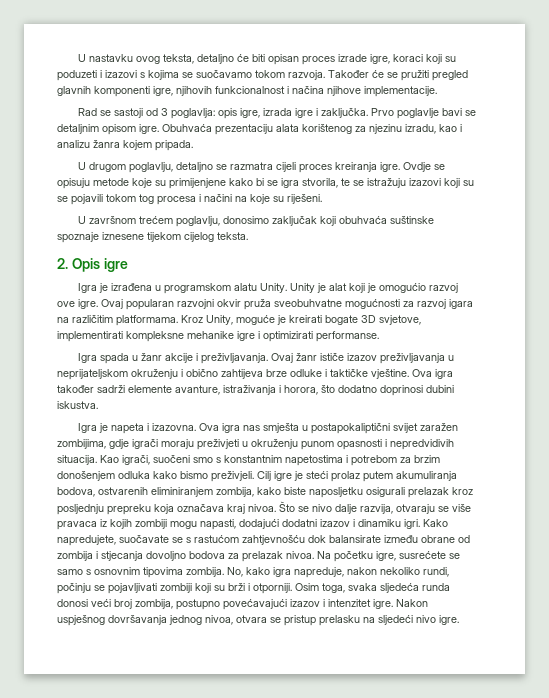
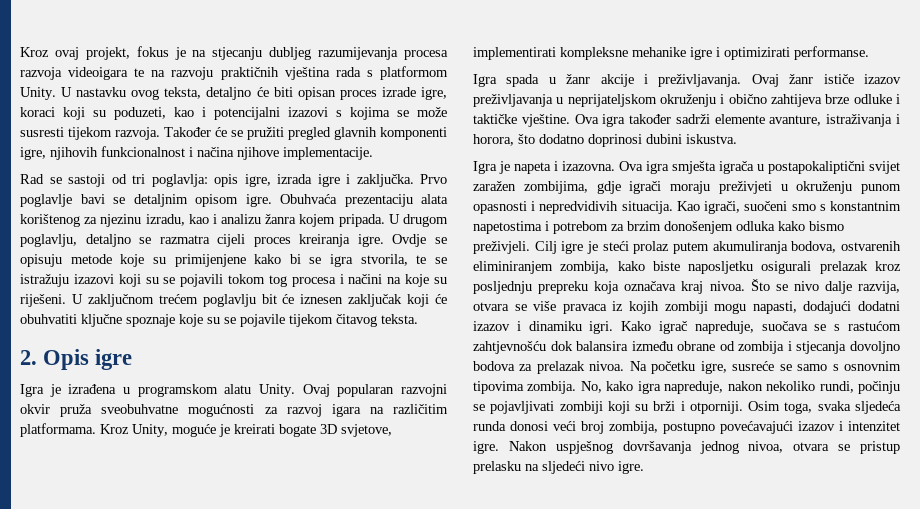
+ Kroz ovaj projekt, fokus je na stjecanju dubljeg razumijevanja procesa razvoja videoigara te na razvoju praktičnih vještina rada s platformom Unity.
- U nastavku ovog teksta, detaljno će biti opisan proces izrade igre, koraci koji su poduzeti i izazovi s kojima se suočavamo tokom razvoja.
+ U nastavku ovog teksta, detaljno će biti opisan proces izrade igre, koraci koji su poduzeti, kao i potencijalni izazovi s kojima se može susresti tijekom razvoja.
- Rad se sastoji od 3 poglavlja: opis igre, izrada igre i zaključka.
+ Rad se sastoji od tri poglavlja: opis igre, izrada igre i zaključka.
- Obuhvaća prezentaciju alata korištenog za njezinu izradu, kao i analizu žanra kojem pripada.
- U drugom poglavlju, detaljno se razmatra cijeli proces kreiranja igre.
+ Obuhvaća prezentaciju alata korištenog za njezinu izradu, kao i analizu žanra kojem pripada. U drugom poglavlju, detaljno se razmatra cijeli proces kreiranja igre.
- Ovdje se opisuju metode koje su primijenjene kako bi se igra stvorila, te se istražuju izazovi koji su se pojavili tokom tog procesa i načini na koje su riješeni.
- U završnom trećem poglavlju, donosimo zaključak koji obuhvaća suštinske spoznaje iznesene tijekom cijelog teksta.
+ Ovdje se opisuju metode koje su primijenjene kako bi se igra stvorila, te se istražuju izazovi koji su se pojavili tokom tog procesa i načini na koje su riješeni. U zaključnom trećem poglavlju bit će iznesen zaključak koji će obuhvatiti ključne spoznaje koje su se pojavile tijekom čitavog teksta.
- Unity je alat koji je omogućio razvoj ove igre.
- Ova igra nas smješta u postapokaliptični svijet zaražen zombijima, gdje igrači moraju preživjeti u okruženju punom opasnosti i nepredvidivih situacija.
+ Ova igra smješta igrača u postapokaliptični svijet zaražen zombijima, gdje igrači moraju preživjeti u okruženju punom opasnosti i nepredvidivih situacija.
- Što se nivo dalje razvija, otvaraju se više pravaca iz kojih zombiji mogu napasti, dodajući dodatni izazov i dinamiku igri.
+ Što se nivo dalje razvija, otvara se više pravaca iz kojih zombiji mogu napasti, dodajući dodatni izazov i dinamiku igri.
- Kako napredujete, suočavate se s rastućom zahtjevnošću dok balansirate između obrane od zombija i stjecanja dovoljno bodova za prelazak nivoa.
+ Kako igrač napreduje, suočava se s rastućom zahtjevnošću dok balansira između obrane od zombija i stjecanja dovoljno bodova za prelazak nivoa.
- Na početku igre, susrećete se samo s osnovnim tipovima zombija.
+ Na početku igre, susreće se samo s osnovnim tipovima zombija.

